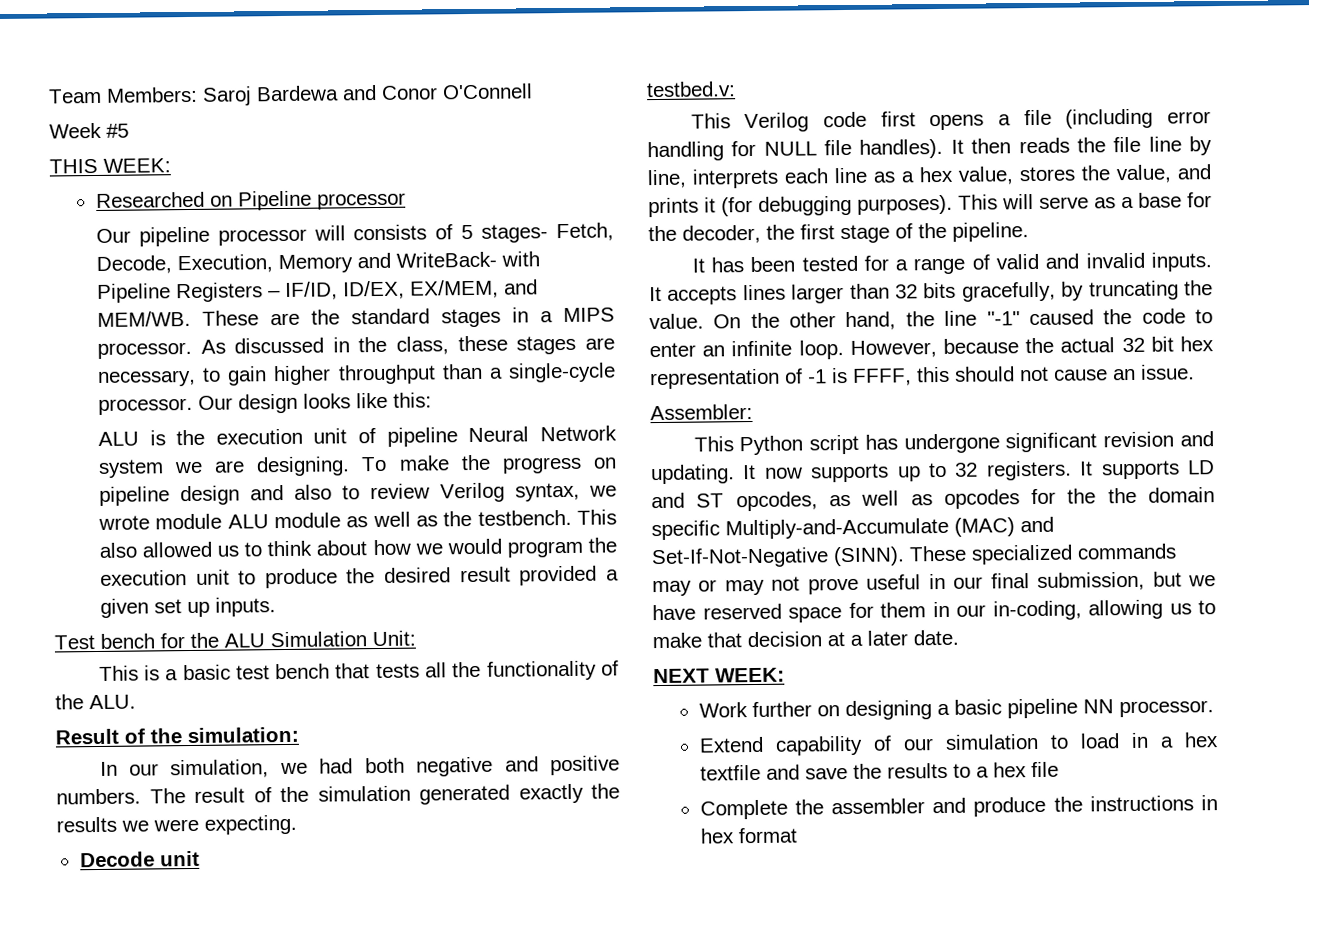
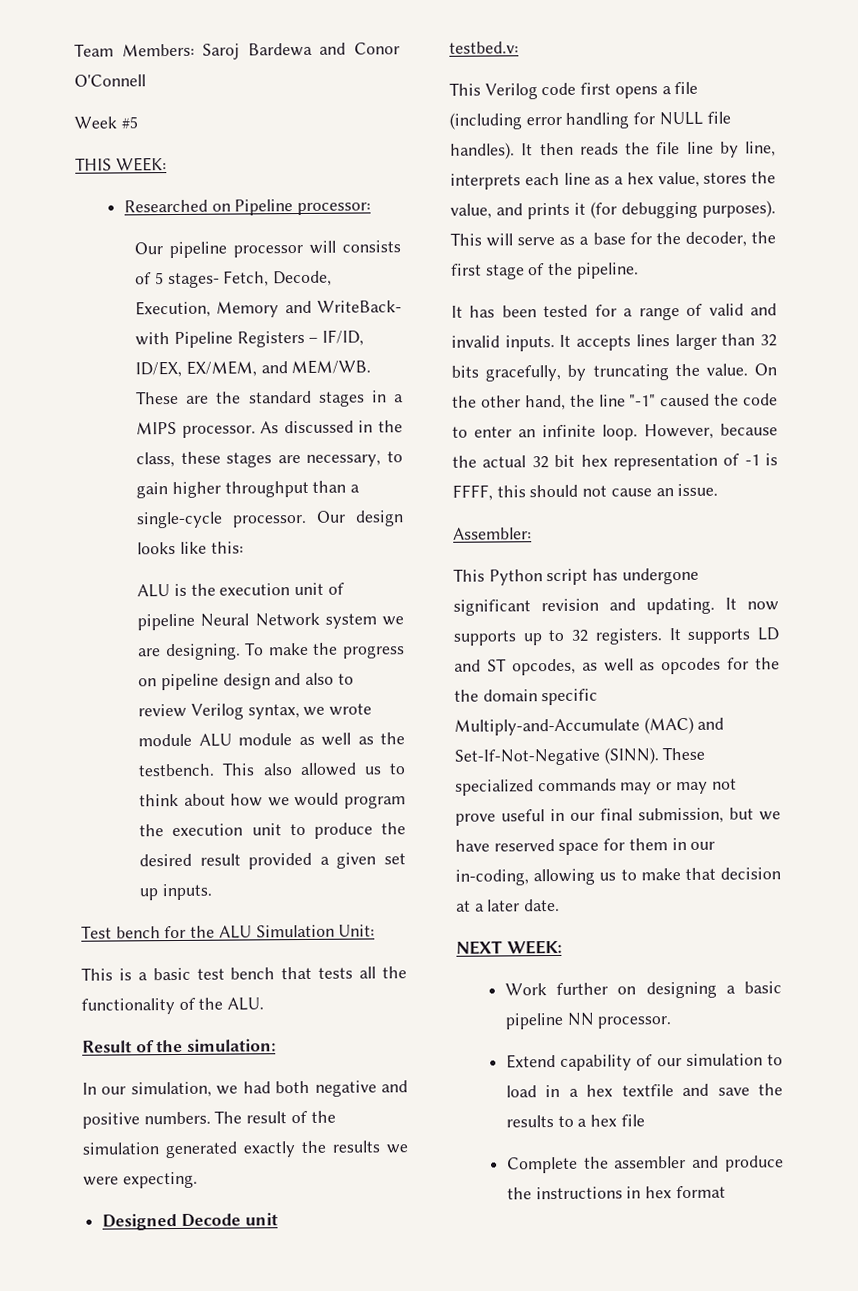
- Researched on Pipeline processor
+ Researched on Pipeline processor:
- Decode unit
+ Designed Decode unit

